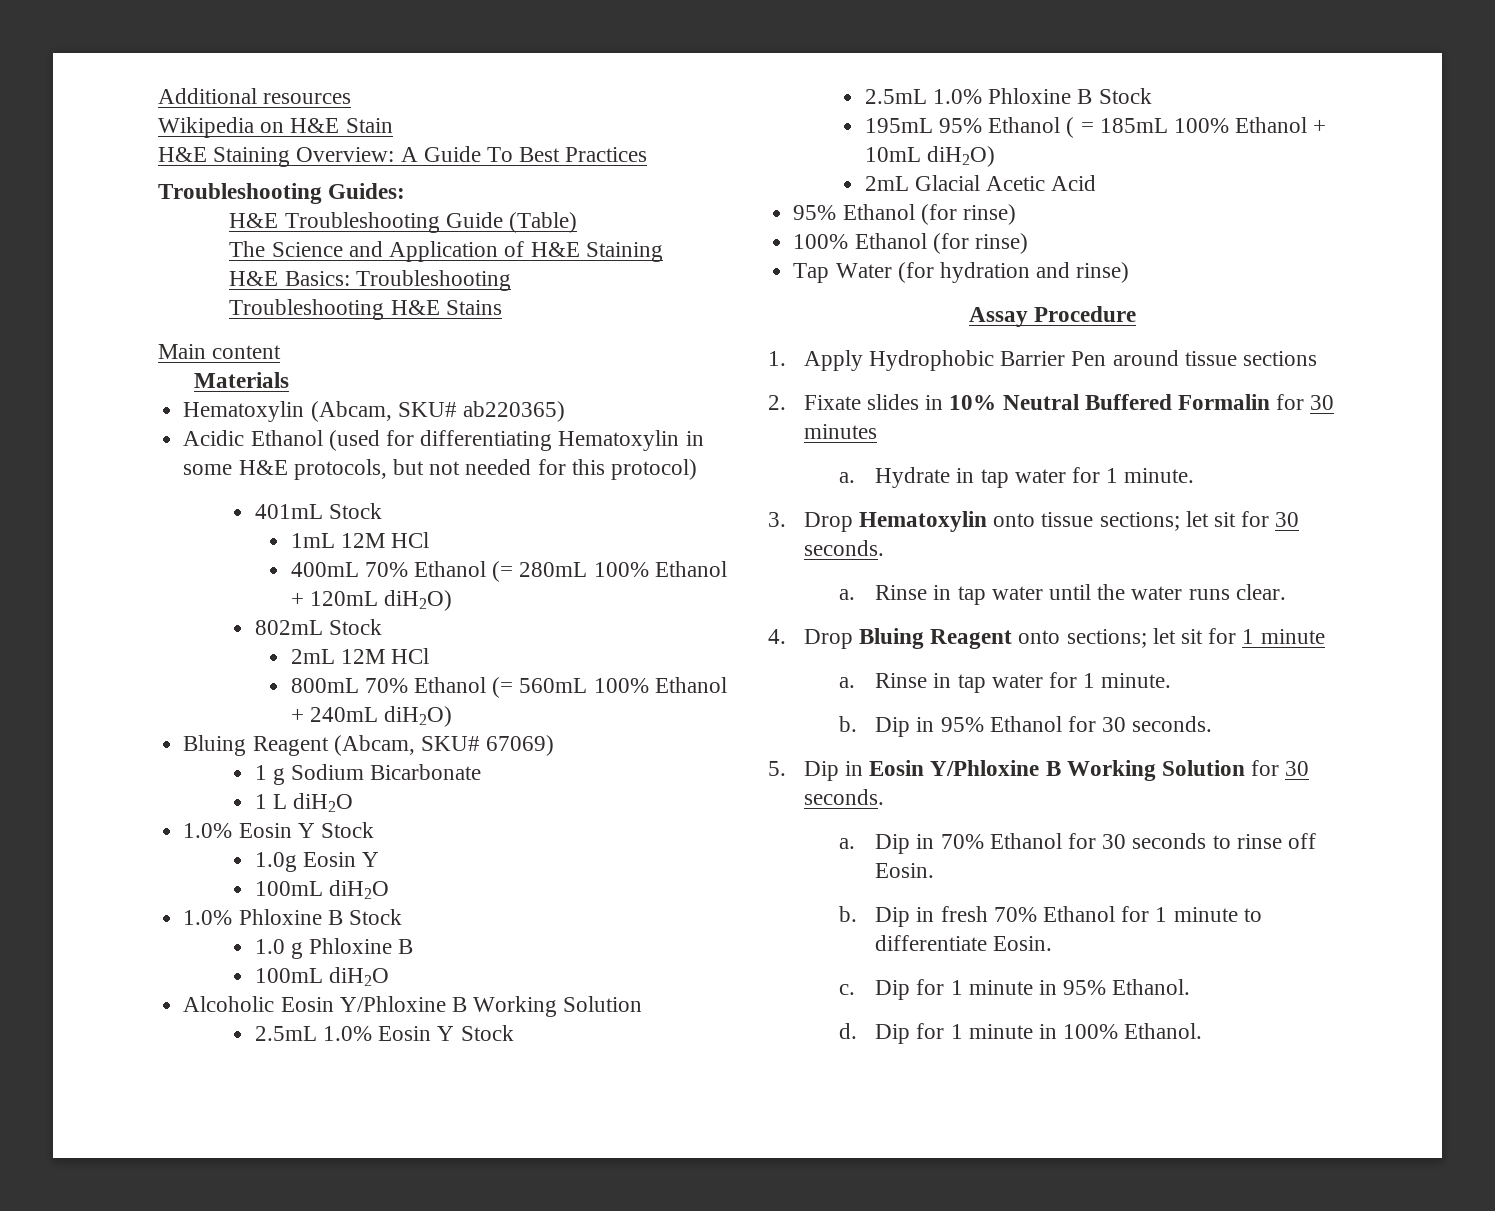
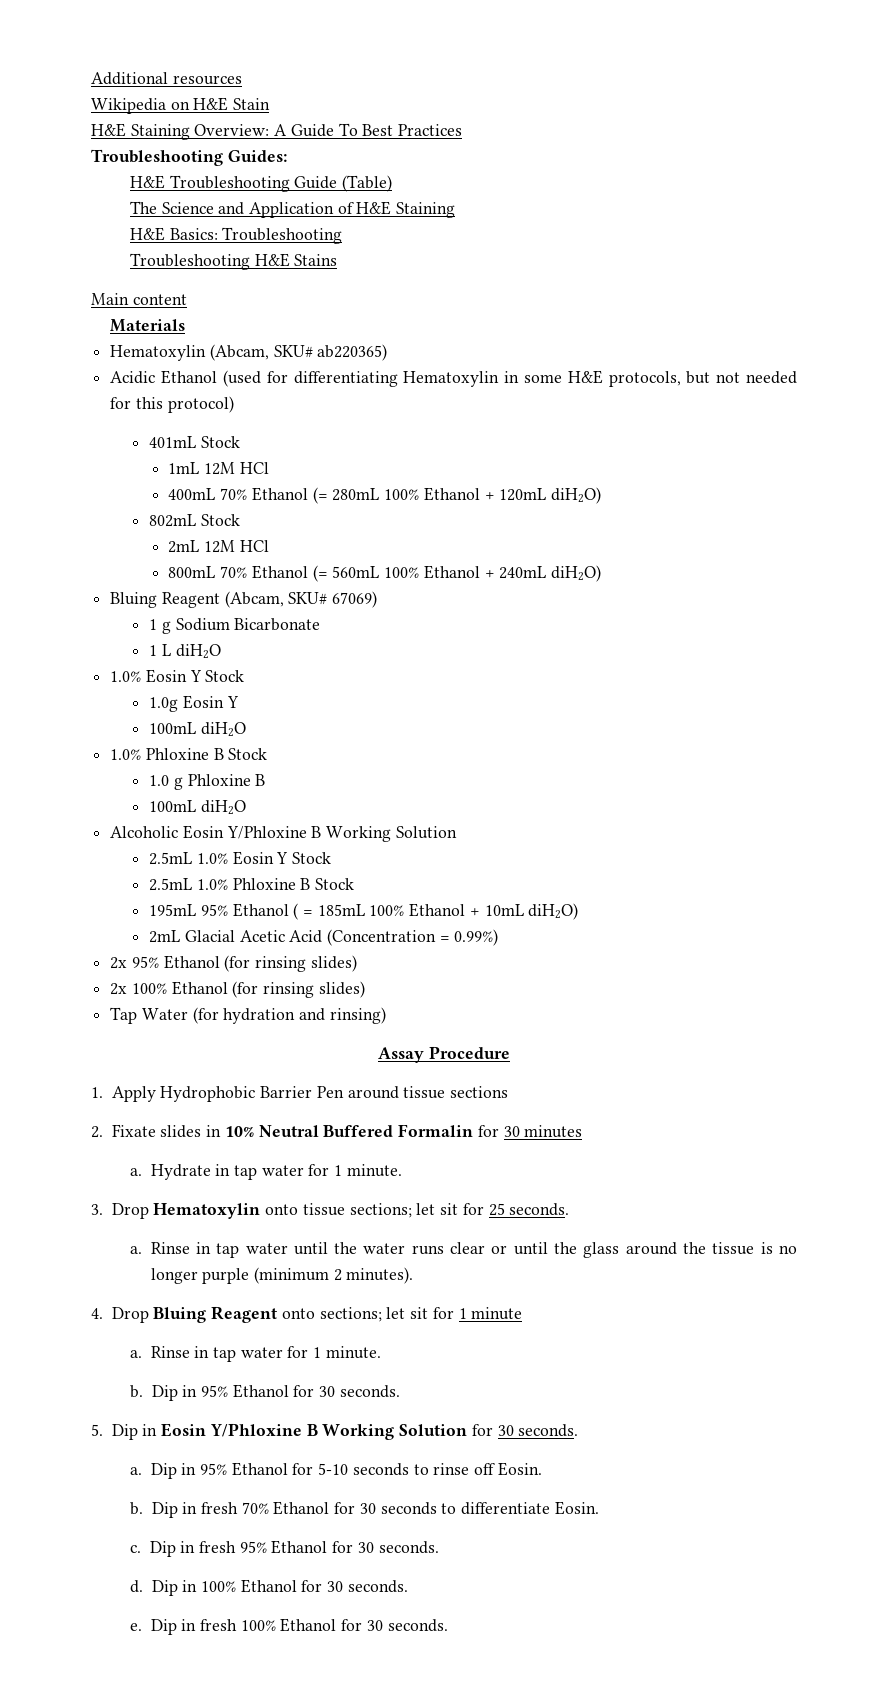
- 2mL Glacial Acetic Acid
- 95% Ethanol (for rinse)
- 100% Ethanol (for rinse)
+ 2mL Glacial Acetic Acid (Concentration = 0.99%)
+ 2x 95% Ethanol (for rinsing slides)
+ 2x 100% Ethanol (for rinsing slides)
- Tap Water (for hydration and rinse)
+ Tap Water (for hydration and rinsing)
- 3. Drop Hematoxylin onto tissue sections; let sit for 30 seconds.
+ 3. Drop Hematoxylin onto tissue sections; let sit for 25 seconds.
- Rinse in tap water until the water runs clear.
+ Rinse in tap water until the water runs clear or until the glass around the tissue is no longer purple (minimum 2 minutes).
- Dip in 70% Ethanol for 30 seconds to rinse off Eosin.
+ Dip in 95% Ethanol for 5-10 seconds to rinse off Eosin.
- Dip in fresh 70% Ethanol for 1 minute to differentiate Eosin.
+ Dip in fresh 70% Ethanol for 30 seconds to differentiate Eosin.
- Dip for 1 minute in 95% Ethanol.
- d. Dip for 1 minute in 100% Ethanol.
+ Dip in fresh 95% Ethanol for 30 seconds.
+ d. Dip in 100% Ethanol for 30 seconds.
+ e. Dip in fresh 100% Ethanol for 30 seconds.

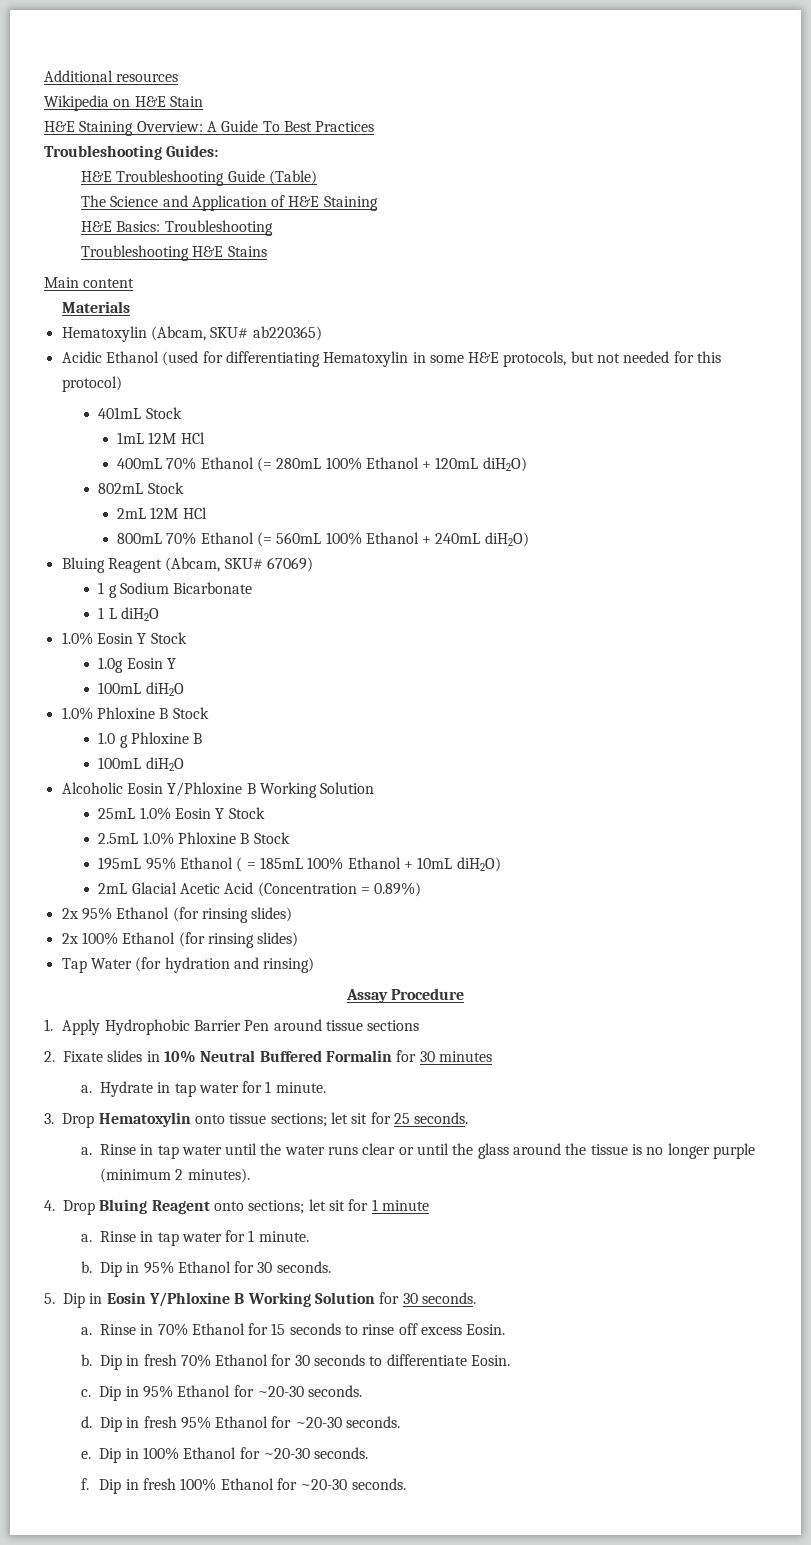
- 2.5mL 1.0% Eosin Y Stock
+ 25mL 1.0% Eosin Y Stock
- 2mL Glacial Acetic Acid (Concentration = 0.99%)
+ 2mL Glacial Acetic Acid (Concentration = 0.89%)
- Dip in 95% Ethanol for 5-10 seconds to rinse off Eosin.
+ Rinse in 70% Ethanol for 15 seconds to rinse off excess Eosin.
- Dip in fresh 95% Ethanol for 30 seconds.
- d.
+ Dip in 95% Ethanol for ~20-30 seconds.
+ d. Dip in fresh 95% Ethanol for ~20-30 seconds.
+ e.
- Dip in 100% Ethanol for 30 seconds.
- e.
+ Dip in 100% Ethanol for ~20-30 seconds.
+ f.
- Dip in fresh 100% Ethanol for 30 seconds.
+ Dip in fresh 100% Ethanol for ~20-30 seconds.

